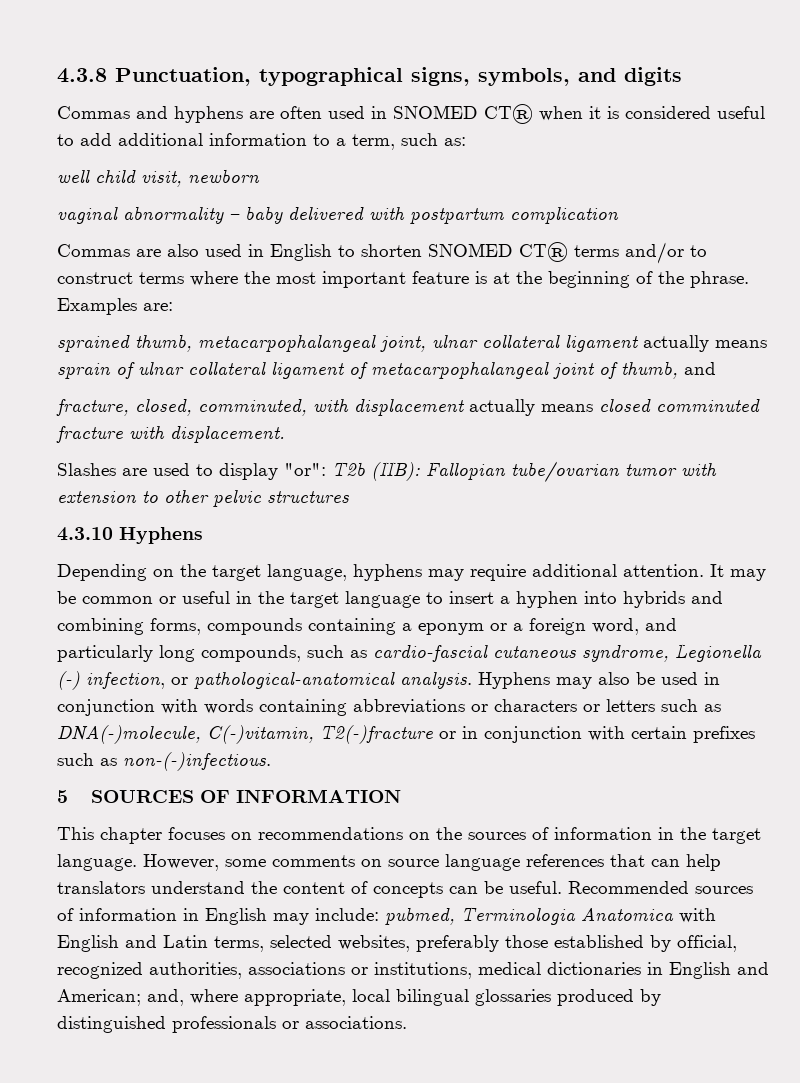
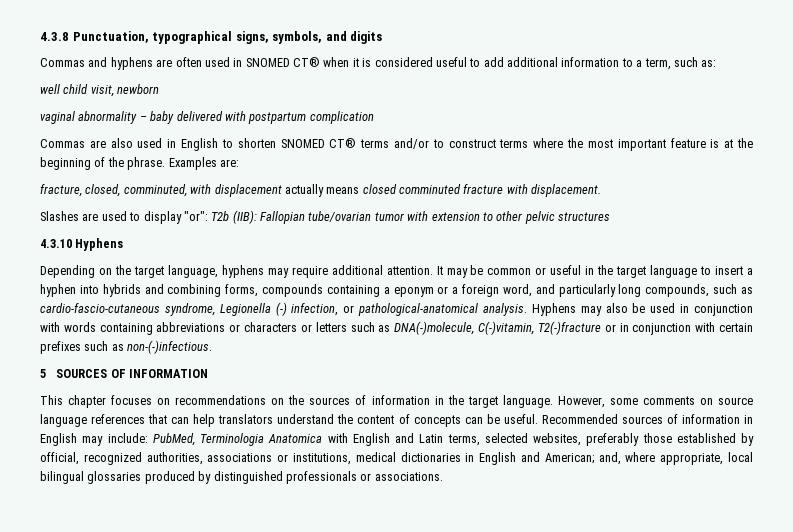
- sprained thumb, metacarpophalangeal joint, ulnar collateral ligament actually means sprain of ulnar collateral ligament of metacarpophalangeal joint of thumb, and
- It may be common or useful in the target language to insert a hyphen into hybrids and combining forms, compounds containing a eponym or a foreign word, and particularly long compounds, such as cardio-fascial cutaneous syndrome, Legionella (-) infection, or pathological-anatomical analysis.
+ It may be common or useful in the target language to insert a hyphen into hybrids and combining forms, compounds containing a eponym or a foreign word, and particularly long compounds, such as cardio-fascio-cutaneous syndrome, Legionella (-) infection, or pathological-anatomical analysis.
- Recommended sources of information in English may include: pubmed, Terminologia Anatomica with English and Latin terms, selected websites, preferably those established by official, recognized authorities, associations or institutions, medical dictionaries in English and American; and, where appropriate, local bilingual glossaries produced by distinguished professionals or associations.
+ Recommended sources of information in English may include: PubMed, Terminologia Anatomica with English and Latin terms, selected websites, preferably those established by official, recognized authorities, associations or institutions, medical dictionaries in English and American; and, where appropriate, local bilingual glossaries produced by distinguished professionals or associations.

